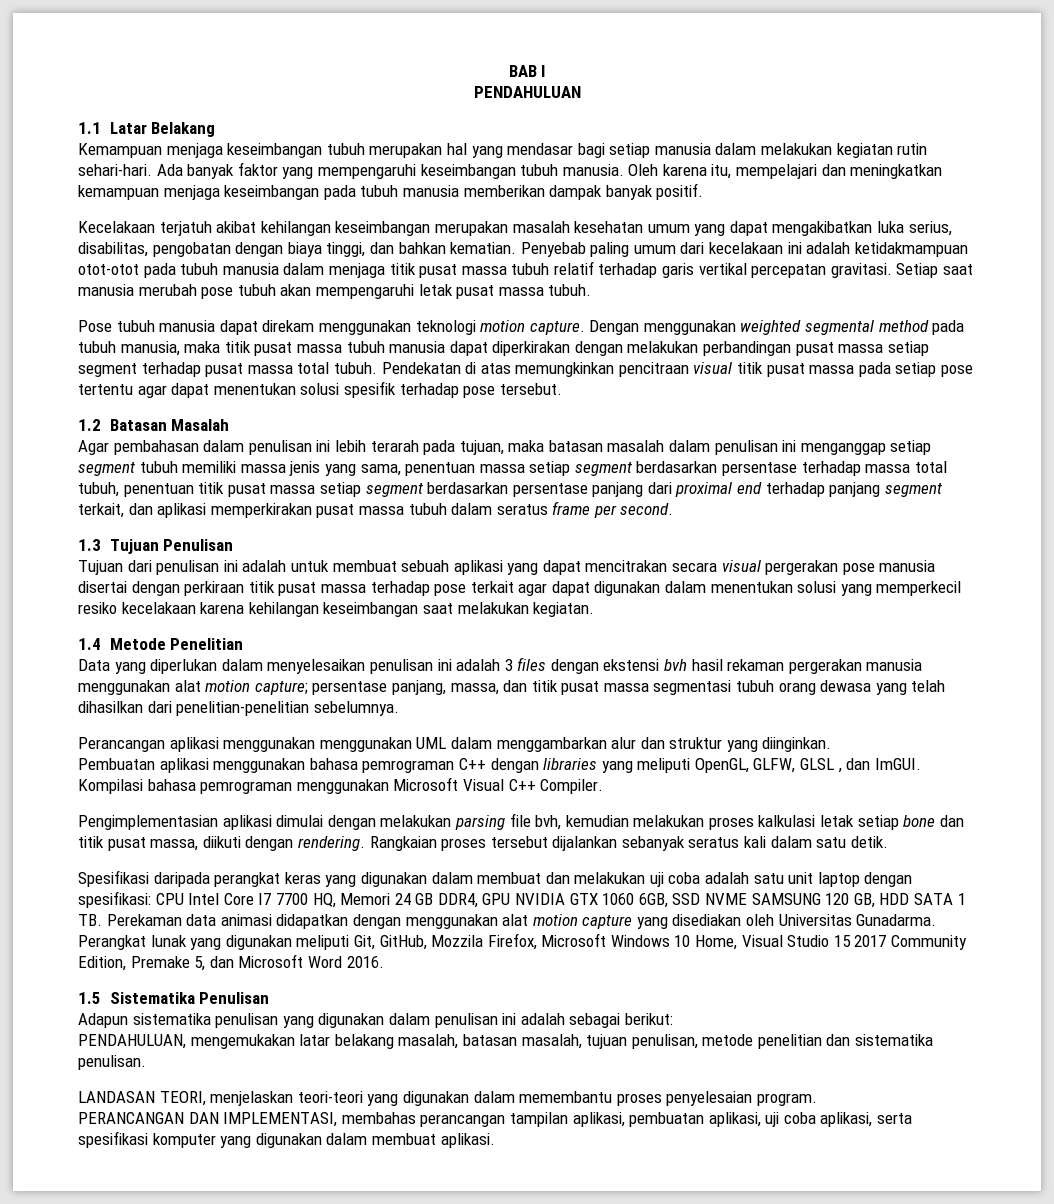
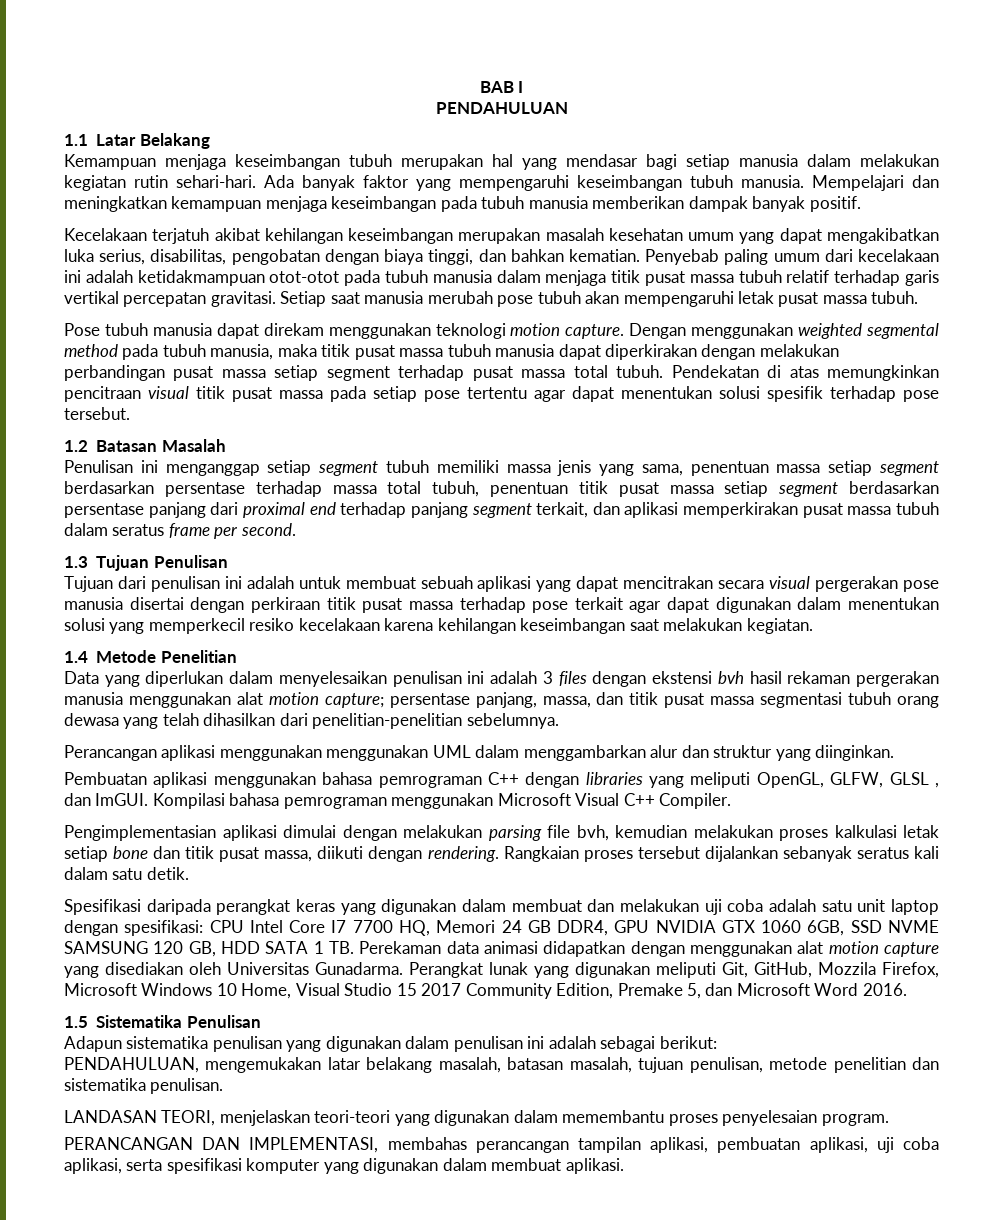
- Oleh karena itu, mempelajari dan meningkatkan kemampuan menjaga keseimbangan pada tubuh manusia memberikan dampak banyak positif.
+ Mempelajari dan meningkatkan kemampuan menjaga keseimbangan pada tubuh manusia memberikan dampak banyak positif.
- Agar pembahasan dalam penulisan ini lebih terarah pada tujuan, maka batasan masalah dalam penulisan ini menganggap setiap segment tubuh memiliki massa jenis yang sama, penentuan massa setiap segment berdasarkan persentase terhadap massa total tubuh, penentuan titik pusat massa setiap segment berdasarkan persentase panjang dari proximal end terhadap panjang segment terkait, dan aplikasi memperkirakan pusat massa tubuh dalam seratus frame per second.
+ Penulisan ini menganggap setiap segment tubuh memiliki massa jenis yang sama, penentuan massa setiap segment berdasarkan persentase terhadap massa total tubuh, penentuan titik pusat massa setiap segment berdasarkan persentase panjang dari proximal end terhadap panjang segment terkait, dan aplikasi memperkirakan pusat massa tubuh dalam seratus frame per second.

